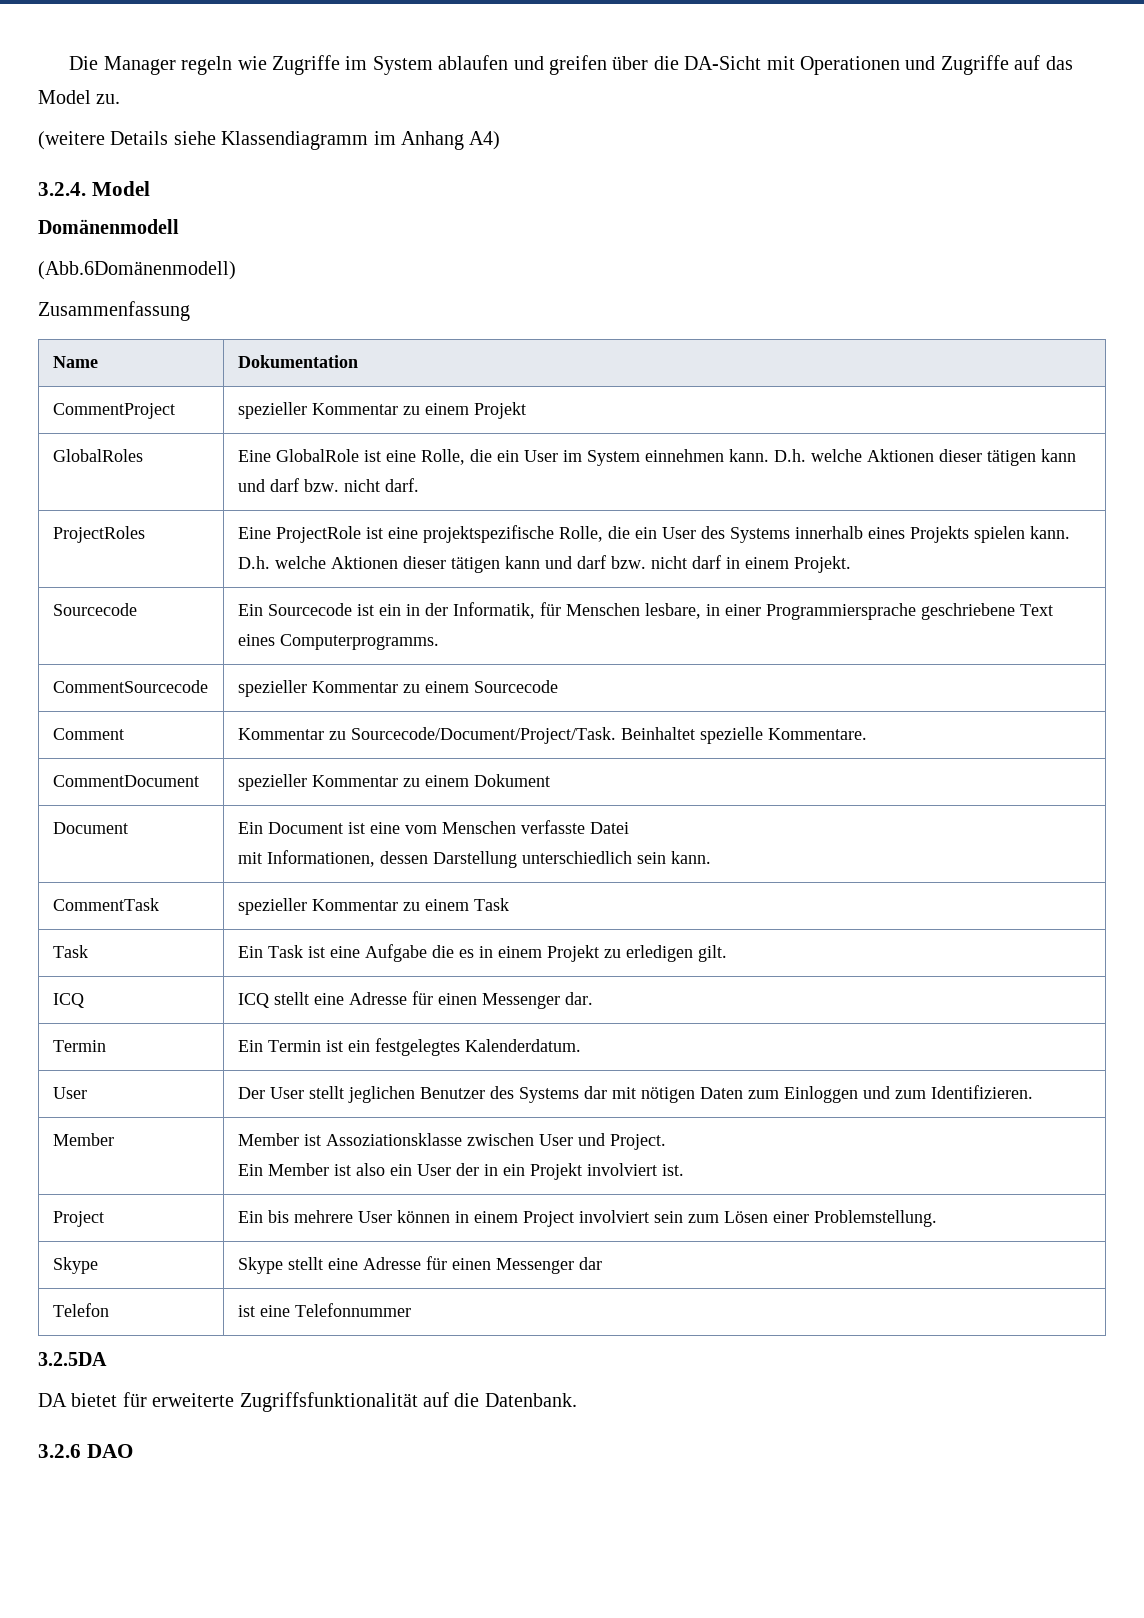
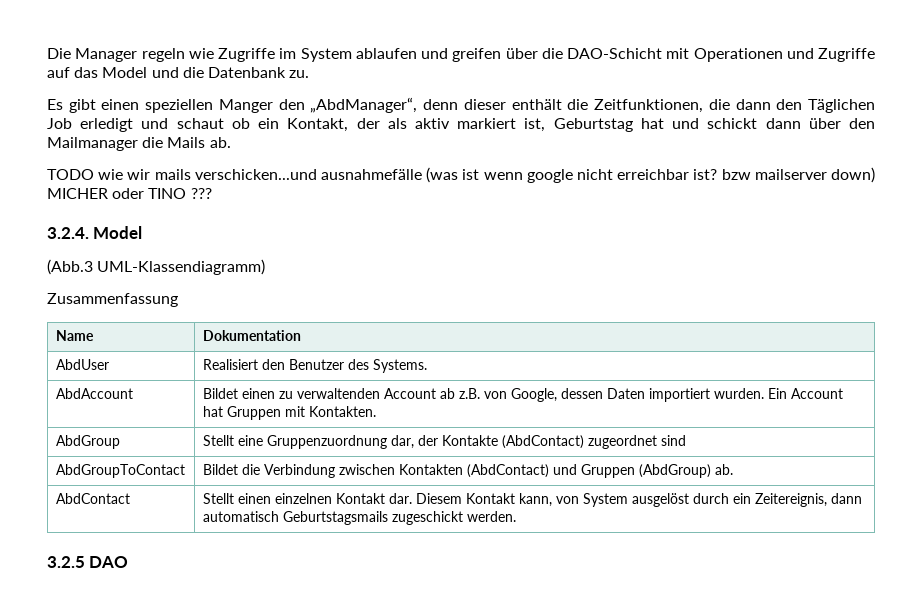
- Die Manager regeln wie Zugriffe im System ablaufen und greifen über die DA-Sicht mit Operationen und Zugriffe auf das Model zu.
- (weitere Details siehe Klassendiagramm im Anhang A4)
+ Die Manager regeln wie Zugriffe im System ablaufen und greifen über die DAO-Schicht mit Operationen und Zugriffe auf das Model und die Datenbank zu.
+ Es gibt einen speziellen Manger den „AbdManager“, denn dieser enthält die Zeitfunktionen, die dann den Täglichen Job erledigt und schaut ob ein Kontakt, der als aktiv markiert ist, Geburtstag hat und schickt dann über den Mailmanager die Mails ab.
+ TODO wie wir mails verschicken...und ausnahmefälle (was ist wenn google nicht erreichbar ist? bzw mailserver down) MICHER oder TINO ???
- Domänenmodell
- (Abb.6Domänenmodell)
+ (Abb.3 UML-Klassendiagramm)
- CommentProject | spezieller Kommentar zu einem Projekt
- GlobalRoles | Eine GlobalRole ist eine Rolle, die ein User im System einnehmen kann. D.h. welche Aktionen dieser tätigen kann und darf bzw. nicht darf.
- ProjectRoles | Eine ProjectRole ist eine projektspezifische Rolle, die ein User des Systems innerhalb eines Projekts spielen kann. D.h. welche Aktionen dieser tätigen kann und darf bzw. nicht darf in einem Projekt.
- Sourcecode | Ein Sourcecode ist ein in der Informatik, für Menschen lesbare, in einer Programmiersprache geschriebene Text eines Computerprogramms.
- CommentSourcecode | spezieller Kommentar zu einem Sourcecode
- Comment | Kommentar zu Sourcecode/Document/Project/Task. Beinhaltet spezielle Kommentare.
- CommentDocument | spezieller Kommentar zu einem Dokument
- Document | Ein Document ist eine vom Menschen verfasste Datei
- mit Informationen, dessen Darstellung unterschiedlich sein kann.
- CommentTask | spezieller Kommentar zu einem Task
- Task | Ein Task ist eine Aufgabe die es in einem Projekt zu erledigen gilt.
- ICQ | ICQ stellt eine Adresse für einen Messenger dar.
- Termin | Ein Termin ist ein festgelegtes Kalenderdatum.
- User | Der User stellt jeglichen Benutzer des Systems dar mit nötigen Daten zum Einloggen und zum Identifizieren.
- Member | Member ist Assoziationsklasse zwischen User und Project.
- Ein Member ist also ein User der in ein Projekt involviert ist.
- Project | Ein bis mehrere User können in einem Project involviert sein zum Lösen einer Problemstellung.
- Skype | Skype stellt eine Adresse für einen Messenger dar
- Telefon | ist eine Telefonnummer
- 3.2.5DA
- DA bietet für erweiterte Zugriffsfunktionalität auf die Datenbank.
- 3.2.6 DAO
+ AbdUser | Realisiert den Benutzer des Systems.
+ AbdAccount | Bildet einen zu verwaltenden Account ab z.B. von Google, dessen Daten importiert wurden. Ein Account hat Gruppen mit Kontakten.
+ AbdGroup | Stellt eine Gruppenzuordnung dar, der Kontakte (AbdContact) zugeordnet sind
+ AbdGroupToContact | Bildet die Verbindung zwischen Kontakten (AbdContact) und Gruppen (AbdGroup) ab.
+ AbdContact | Stellt einen einzelnen Kontakt dar. Diesem Kontakt kann, von System ausgelöst durch ein Zeitereignis, dann automatisch Geburtstagsmails zugeschickt werden.
+ 3.2.5 DAO

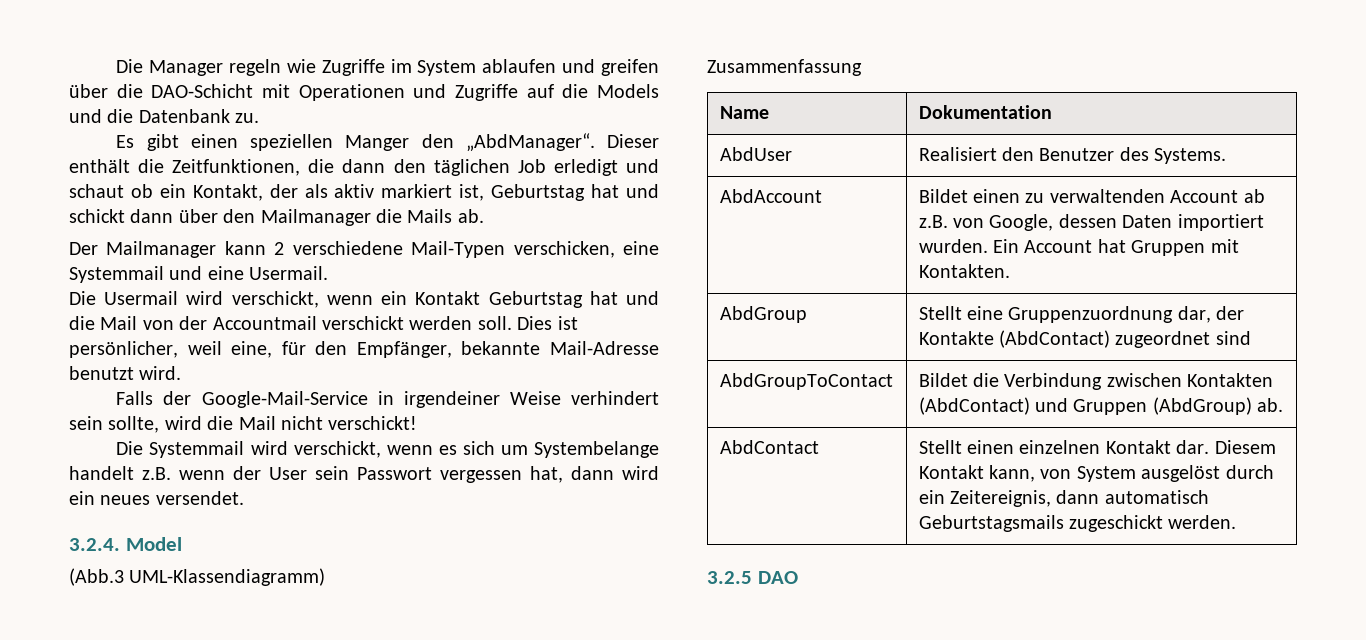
- Die Manager regeln wie Zugriffe im System ablaufen und greifen über die DAO-Schicht mit Operationen und Zugriffe auf das Model und die Datenbank zu.
+ Die Manager regeln wie Zugriffe im System ablaufen und greifen über die DAO-Schicht mit Operationen und Zugriffe auf die Models und die Datenbank zu.
- Es gibt einen speziellen Manger den „AbdManager“, denn dieser enthält die Zeitfunktionen, die dann den Täglichen Job erledigt und schaut ob ein Kontakt, der als aktiv markiert ist, Geburtstag hat und schickt dann über den Mailmanager die Mails ab.
+ Es gibt einen speziellen Manger den „AbdManager“. Dieser enthält die Zeitfunktionen, die dann den täglichen Job erledigt und schaut ob ein Kontakt, der als aktiv markiert ist, Geburtstag hat und schickt dann über den Mailmanager die Mails ab.
- TODO wie wir mails verschicken...und ausnahmefälle (was ist wenn google nicht erreichbar ist? bzw mailserver down) MICHER oder TINO ???
+ Der Mailmanager kann 2 verschiedene Mail-Typen verschicken, eine Systemmail und eine Usermail.
+ Die Usermail wird verschickt, wenn ein Kontakt Geburtstag hat und die Mail von der Accountmail verschickt werden soll. Dies ist persönlicher, weil eine, für den Empfänger, bekannte Mail-Adresse benutzt wird.
+ Falls der Google-Mail-Service in irgendeiner Weise verhindert sein sollte, wird die Mail nicht verschickt!
+ Die Systemmail wird verschickt, wenn es sich um Systembelange handelt z.B. wenn der User sein Passwort vergessen hat, dann wird ein neues versendet.

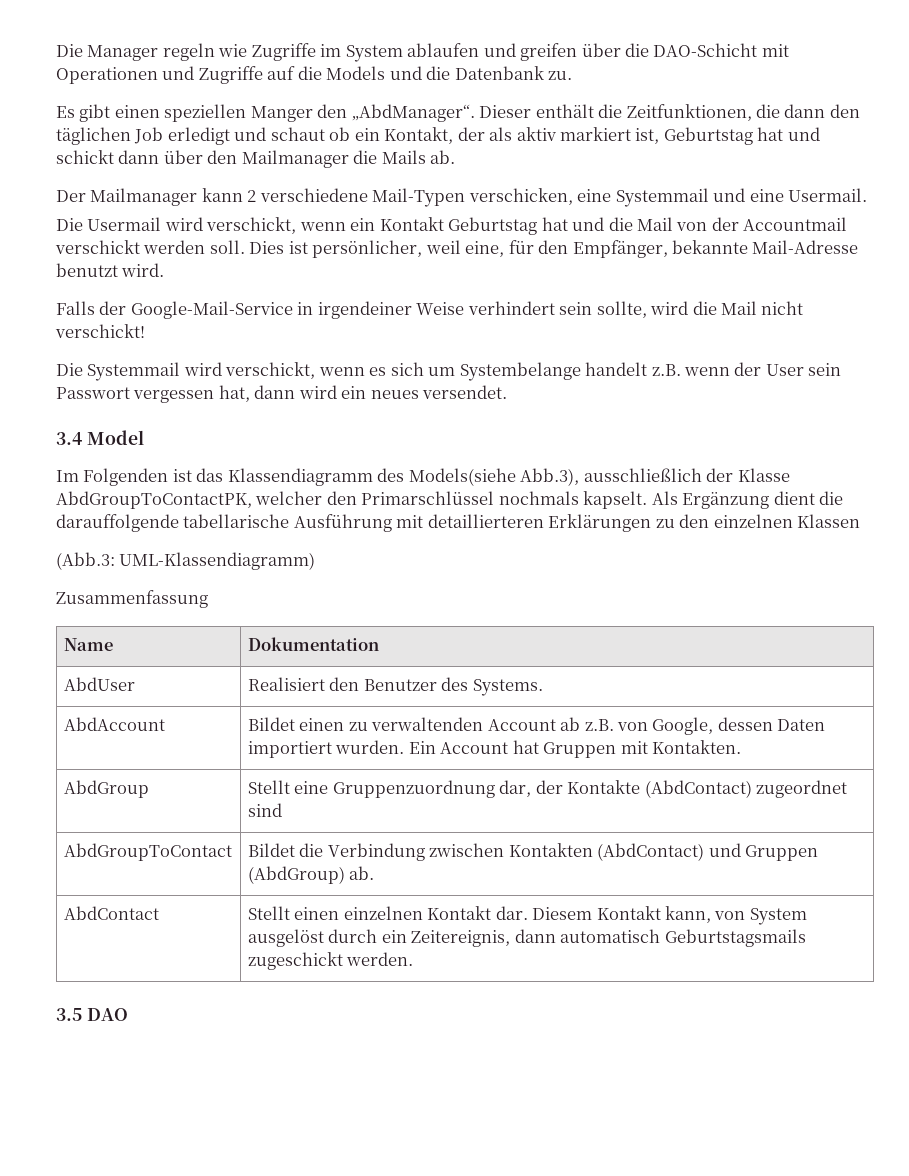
- 3.2.4. Model
+ 3.4 Model
- (Abb.3 UML-Klassendiagramm)
+ Im Folgenden ist das Klassendiagramm des Models(siehe Abb.3), ausschließlich der Klasse AbdGroupToContactPK, welcher den Primarschlüssel nochmals kapselt. Als Ergänzung dient die darauffolgende tabellarische Ausführung mit detaillierteren Erklärungen zu den einzelnen Klassen
+ (Abb.3: UML-Klassendiagramm)
- 3.2.5 DAO
+ 3.5 DAO

